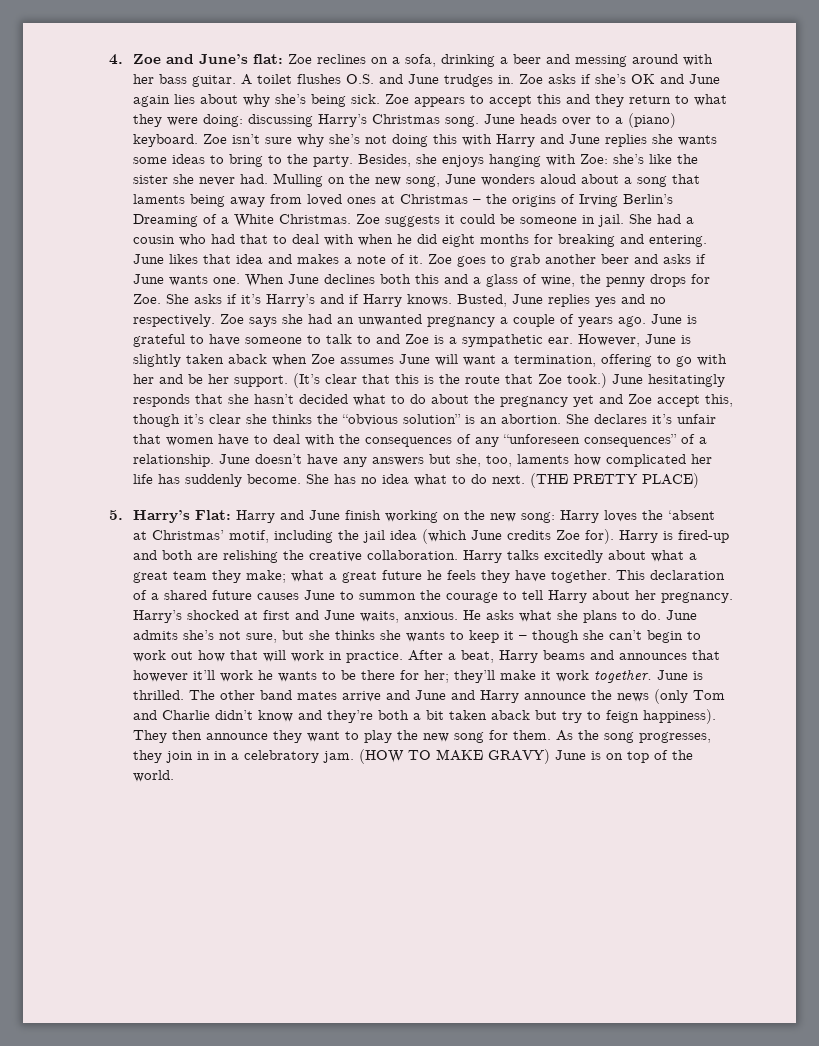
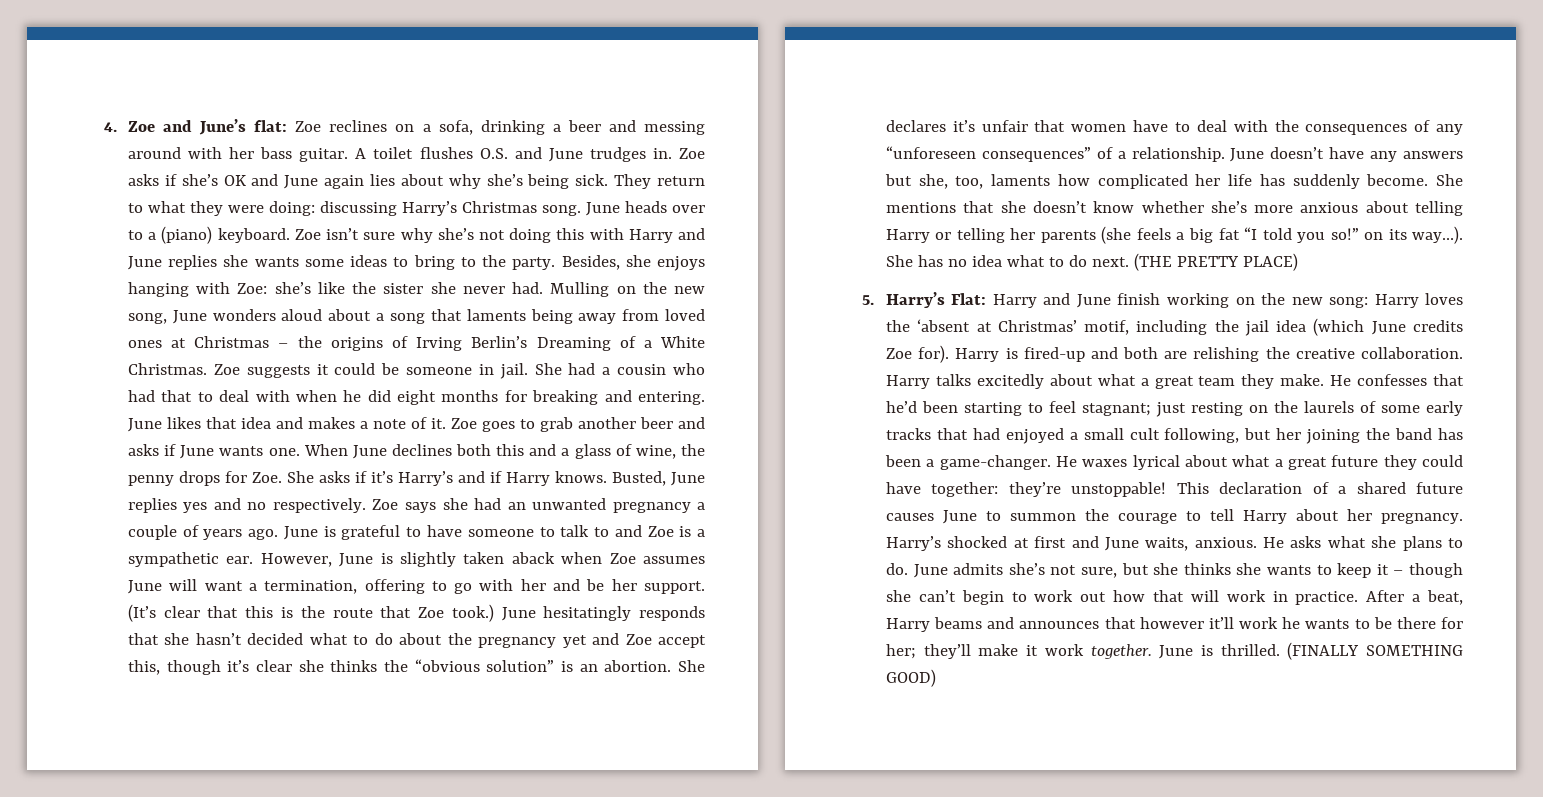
- Zoe appears to accept this and they return to what they were doing: discussing Harry’s Christmas song.
+ They return to what they were doing: discussing Harry’s Christmas song.
- She has no idea what to do next.
+ She mentions that she doesn’t know whether she’s more anxious about telling Harry or telling her parents (she feels a big fat “I told you so!” on its way…). She has no idea what to do next.
- Harry talks excitedly about what a great team they make; what a great future he feels they have together.
+ Harry talks excitedly about what a great team they make. He confesses that he’d been starting to feel stagnant; just resting on the laurels of some early tracks that had enjoyed a small cult following, but her joining the band has been a game-changer. He waxes lyrical about what a great future they could have together: they’re unstoppable!
- The other band mates arrive and June and Harry announce the news (only Tom and Charlie didn’t know and they’re both a bit taken aback but try to feign happiness). They then announce they want to play the new song for them. As the song progresses, they join in in a celebratory jam. (HOW TO MAKE GRAVY) June is on top of the world.
+ (FINALLY SOMETHING GOOD)

